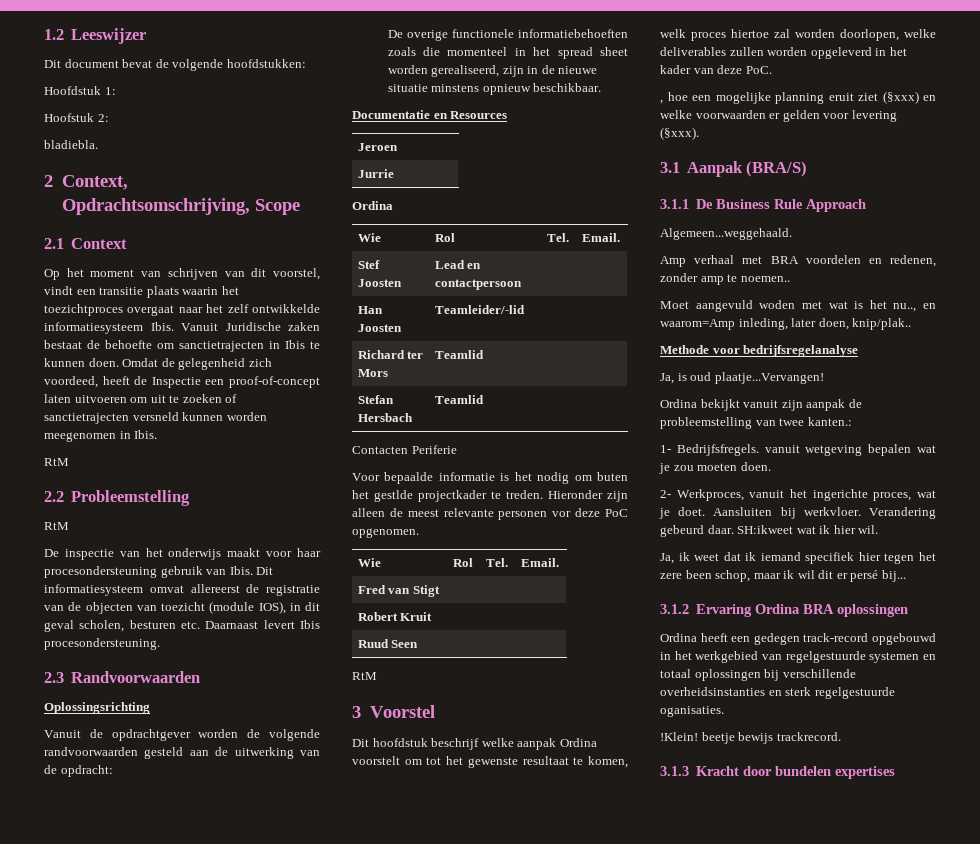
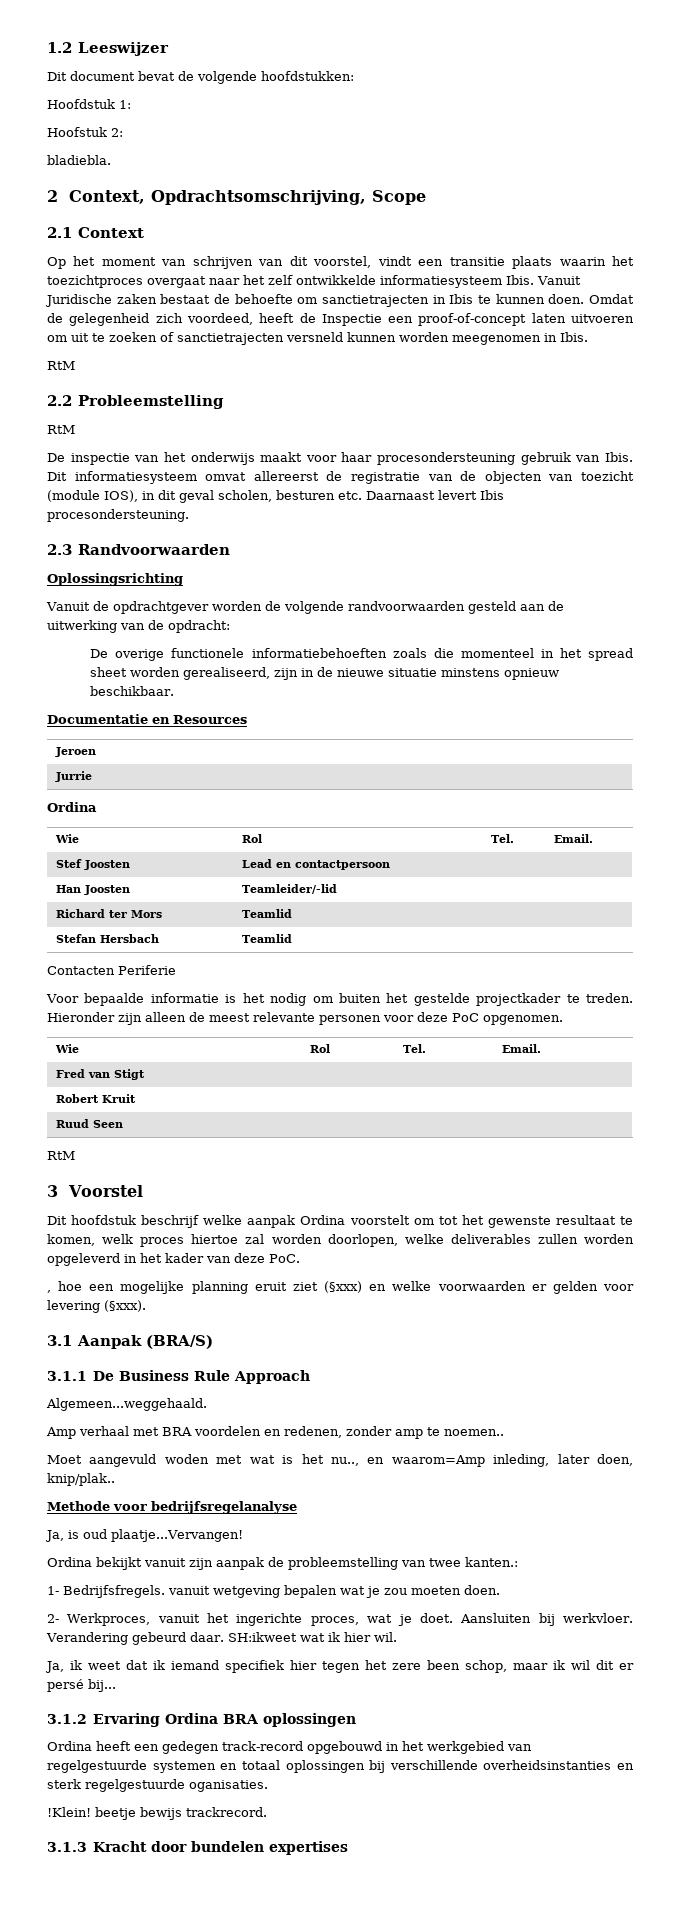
- Voor bepaalde informatie is het nodig om buten het gestlde projectkader te treden.
+ Voor bepaalde informatie is het nodig om buiten het gestelde projectkader te treden.
- Hieronder zijn alleen de meest relevante personen vor deze PoC opgenomen.
+ Hieronder zijn alleen de meest relevante personen voor deze PoC opgenomen.

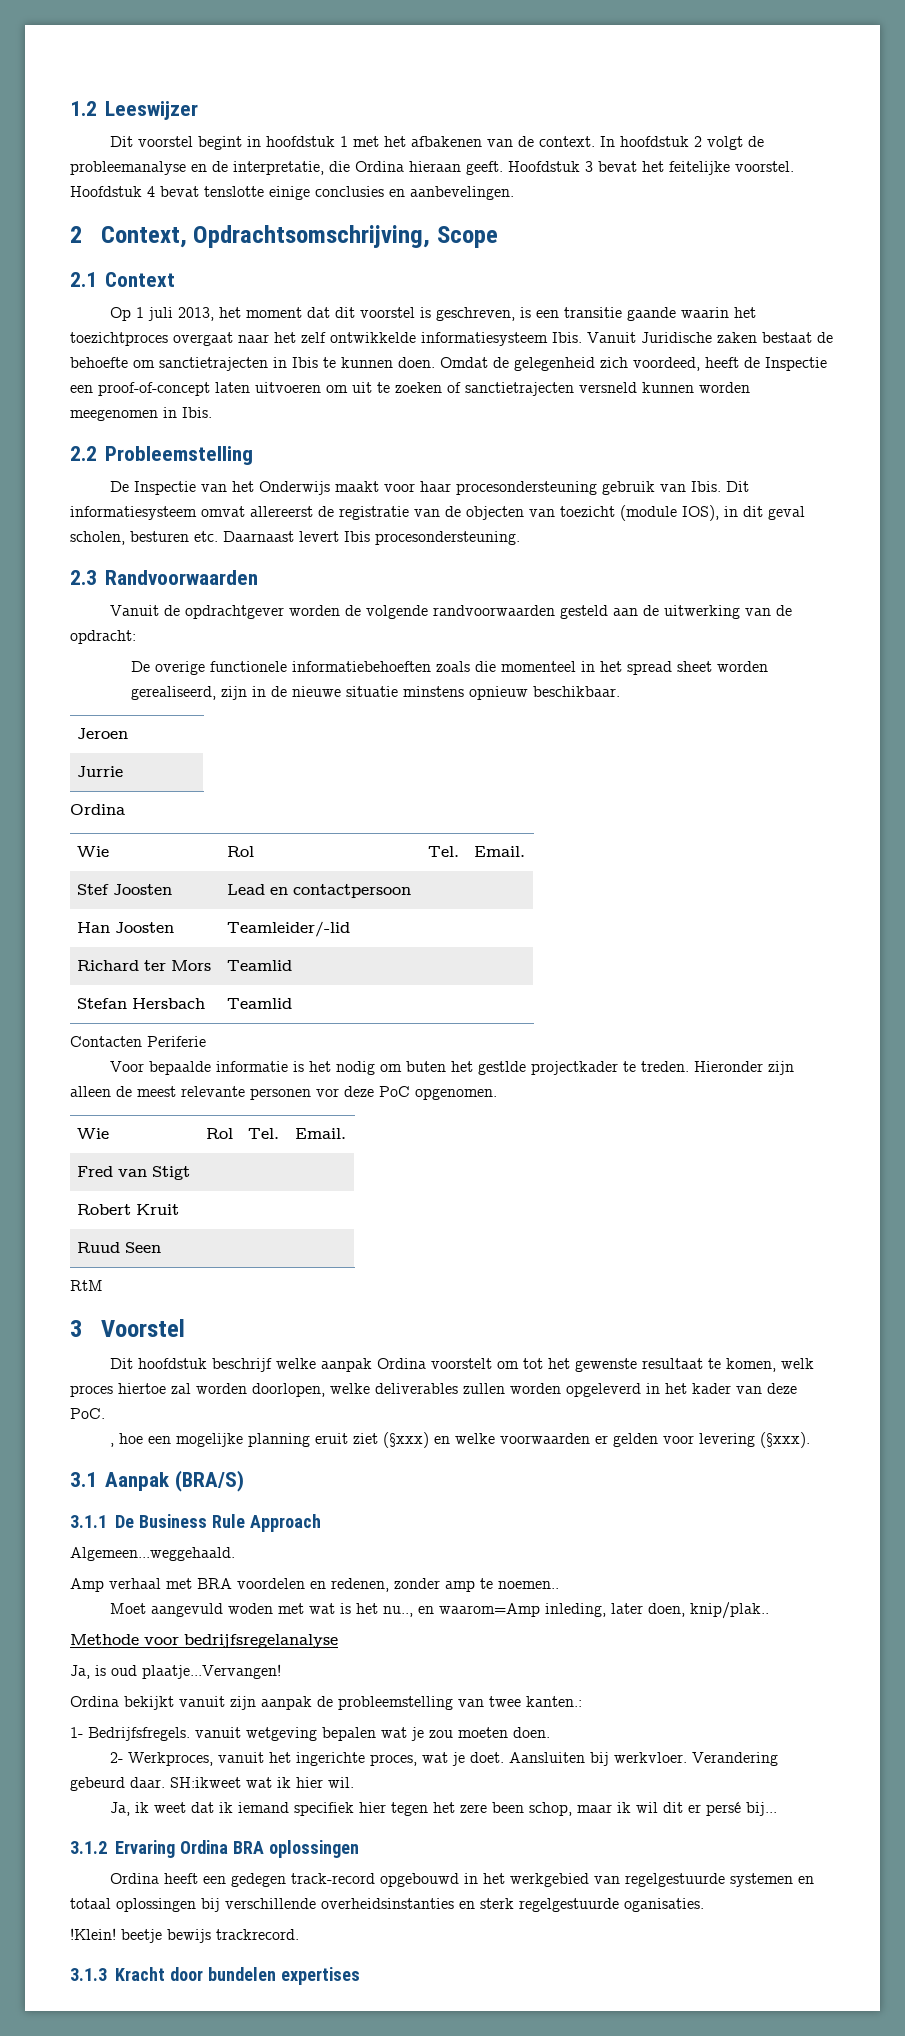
- Dit document bevat de volgende hoofdstukken:
- Hoofdstuk 1:
- Hoofstuk 2:
- bladiebla.
+ Dit voorstel begint in hoofdstuk 1 met het afbakenen van de context. In hoofdstuk 2 volgt de probleemanalyse en de interpretatie, die Ordina hieraan geeft. Hoofdstuk 3 bevat het feitelijke voorstel. Hoofdstuk 4 bevat tenslotte einige conclusies en aanbevelingen.
- Op het moment van schrijven van dit voorstel, vindt een transitie plaats waarin het toezichtproces overgaat naar het zelf ontwikkelde informatiesysteem Ibis.
+ Op 1 juli 2013, het moment dat dit voorstel is geschreven, is een transitie gaande waarin het toezichtproces overgaat naar het zelf ontwikkelde informatiesysteem Ibis.
  Omdat de gelegenheid zich voordeed, heeft de Inspectie een proof-of-concept laten uitvoeren om uit te zoeken of sanctietrajecten versneld kunnen worden meegenomen in Ibis.
- RtM
  2.2 Probleemstelling
- RtM
- De inspectie van het onderwijs maakt voor haar procesondersteuning gebruik van Ibis.
+ De Inspectie van het Onderwijs maakt voor haar procesondersteuning gebruik van Ibis.
- Oplossingsrichting
- Documentatie en Resources
- Voor bepaalde informatie is het nodig om buiten het gestelde projectkader te treden.
+ Voor bepaalde informatie is het nodig om buten het gestlde projectkader te treden.
- Hieronder zijn alleen de meest relevante personen voor deze PoC opgenomen.
+ Hieronder zijn alleen de meest relevante personen vor deze PoC opgenomen.

